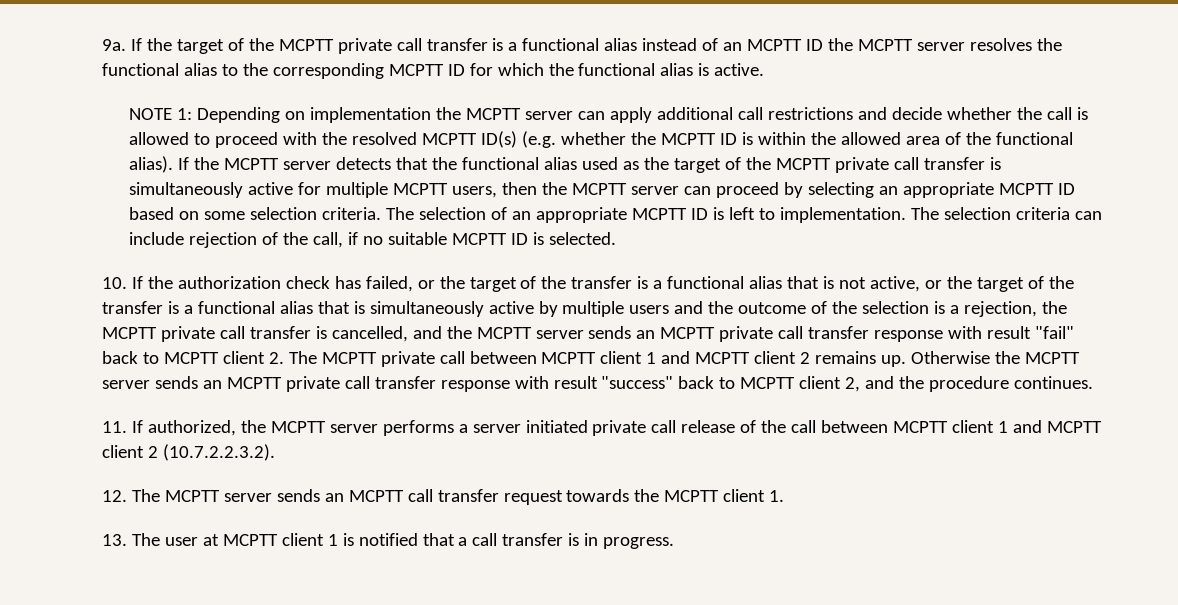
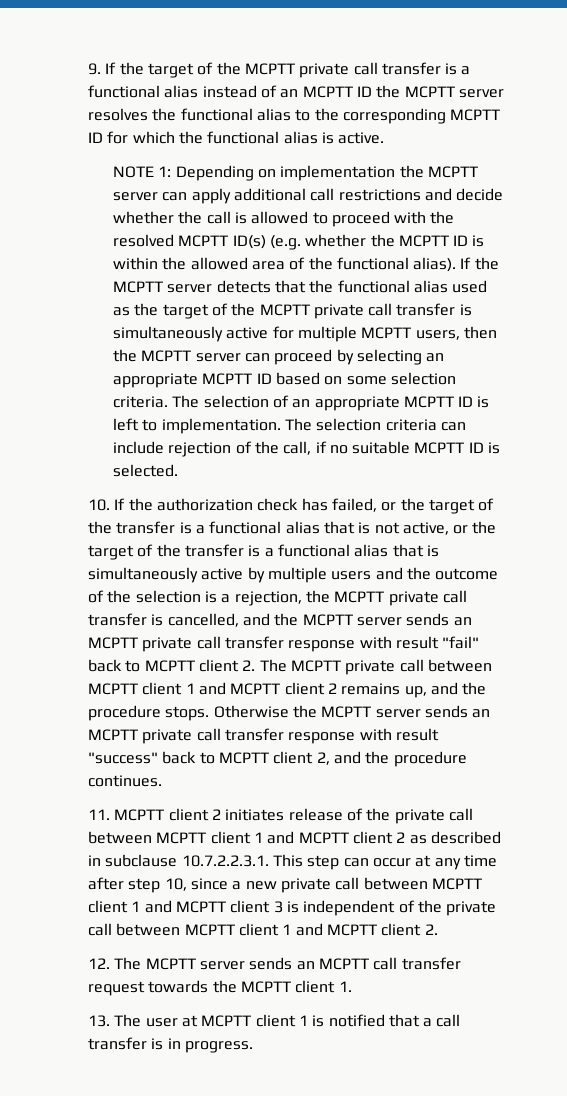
- 9a. If the target of the MCPTT private call transfer is a functional alias instead of an MCPTT ID the MCPTT server resolves the functional alias to the corresponding MCPTT ID for which the functional alias is active.
+ 9. If the target of the MCPTT private call transfer is a functional alias instead of an MCPTT ID the MCPTT server resolves the functional alias to the corresponding MCPTT ID for which the functional alias is active.
- 10. If the authorization check has failed, or the target of the transfer is a functional alias that is not active, or the target of the transfer is a functional alias that is simultaneously active by multiple users and the outcome of the selection is a rejection, the MCPTT private call transfer is cancelled, and the MCPTT server sends an MCPTT private call transfer response with result "fail" back to MCPTT client 2. The MCPTT private call between MCPTT client 1 and MCPTT client 2 remains up.
+ 10. If the authorization check has failed, or the target of the transfer is a functional alias that is not active, or the target of the transfer is a functional alias that is simultaneously active by multiple users and the outcome of the selection is a rejection, the MCPTT private call transfer is cancelled, and the MCPTT server sends an MCPTT private call transfer response with result "fail" back to MCPTT client 2. The MCPTT private call between MCPTT client 1 and MCPTT client 2 remains up, and the procedure stops.
- 11. If authorized, the MCPTT server performs a server initiated private call release of the call between MCPTT client 1 and MCPTT client 2 (10.7.2.2.3.2).
+ 11. MCPTT client 2 initiates release of the private call between MCPTT client 1 and MCPTT client 2 as described in subclause 10.7.2.2.3.1. This step can occur at any time after step 10, since a new private call between MCPTT client 1 and MCPTT client 3 is independent of the private call between MCPTT client 1 and MCPTT client 2.

